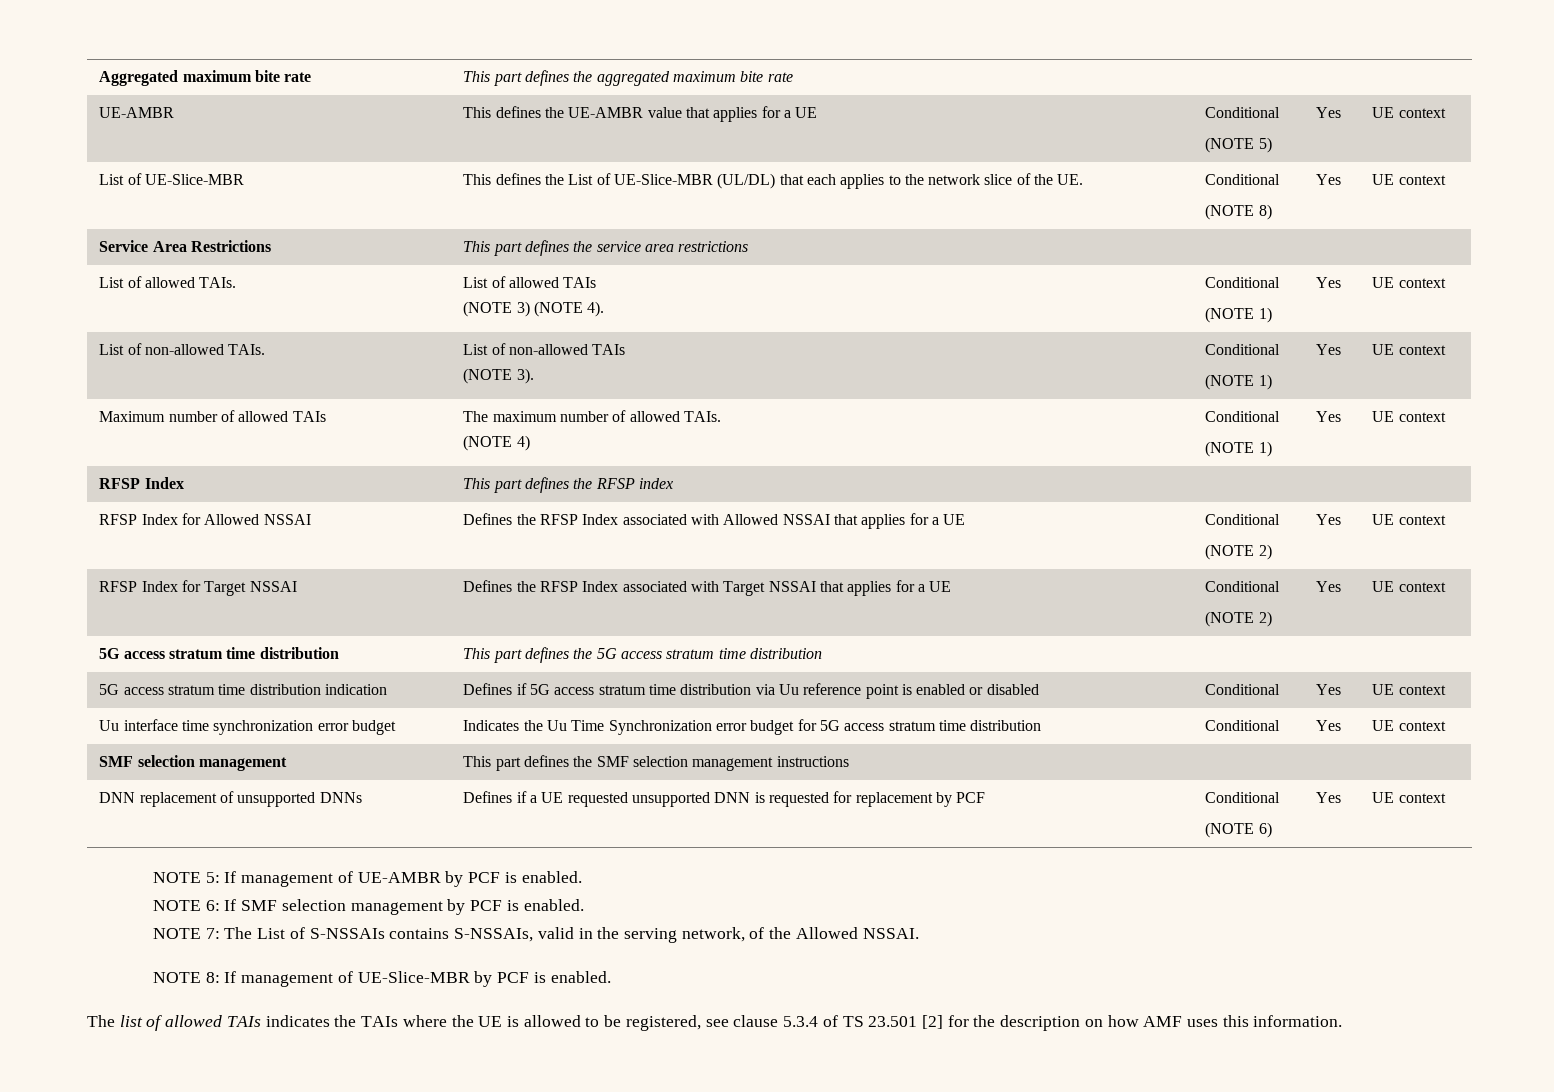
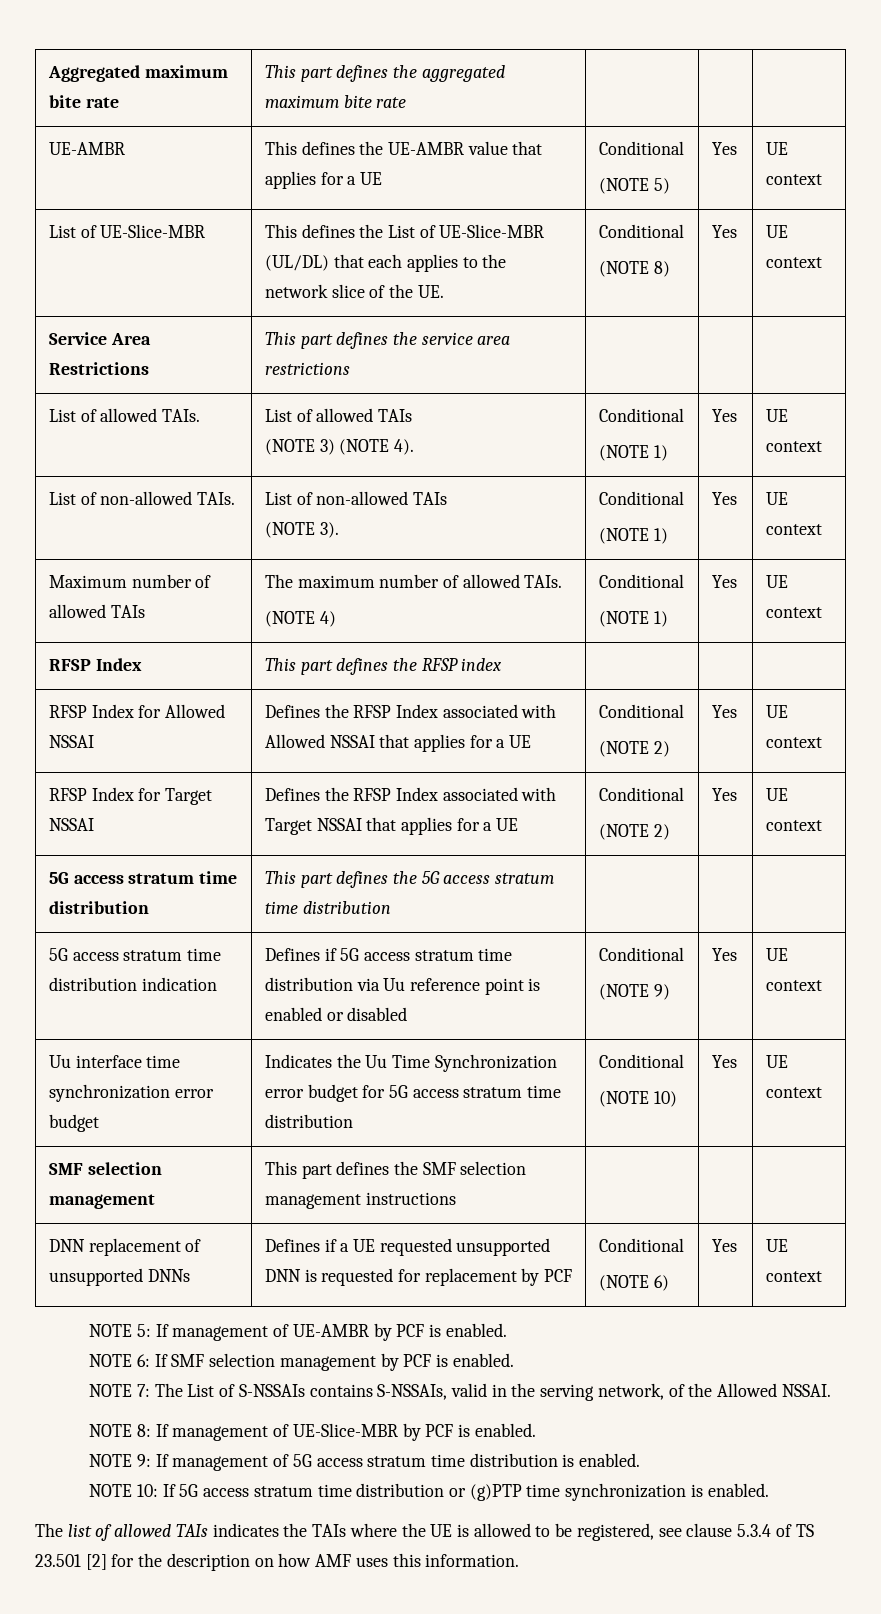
- 5G access stratum time distribution indication | Defines if 5G access stratum time distribution via Uu reference point is enabled or disabled | Conditional | Yes | UE context
+ 5G access stratum time distribution indication | Defines if 5G access stratum time distribution via Uu reference point is enabled or disabled | Conditional
+ (NOTE 9) | Yes | UE context
- Uu interface time synchronization error budget | Indicates the Uu Time Synchronization error budget for 5G access stratum time distribution | Conditional | Yes | UE context
+ Uu interface time synchronization error budget | Indicates the Uu Time Synchronization error budget for 5G access stratum time distribution | Conditional
+ (NOTE 10) | Yes | UE context
+ NOTE 9: If management of 5G access stratum time distribution is enabled.
+ NOTE 10: If 5G access stratum time distribution or (g)PTP time synchronization is enabled.

